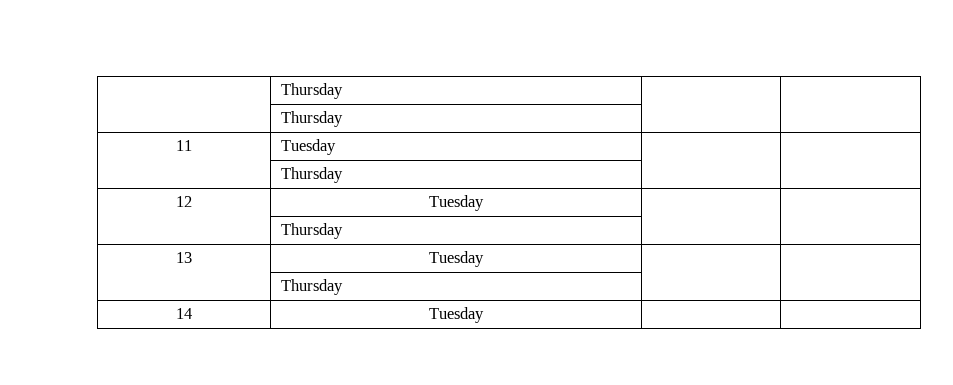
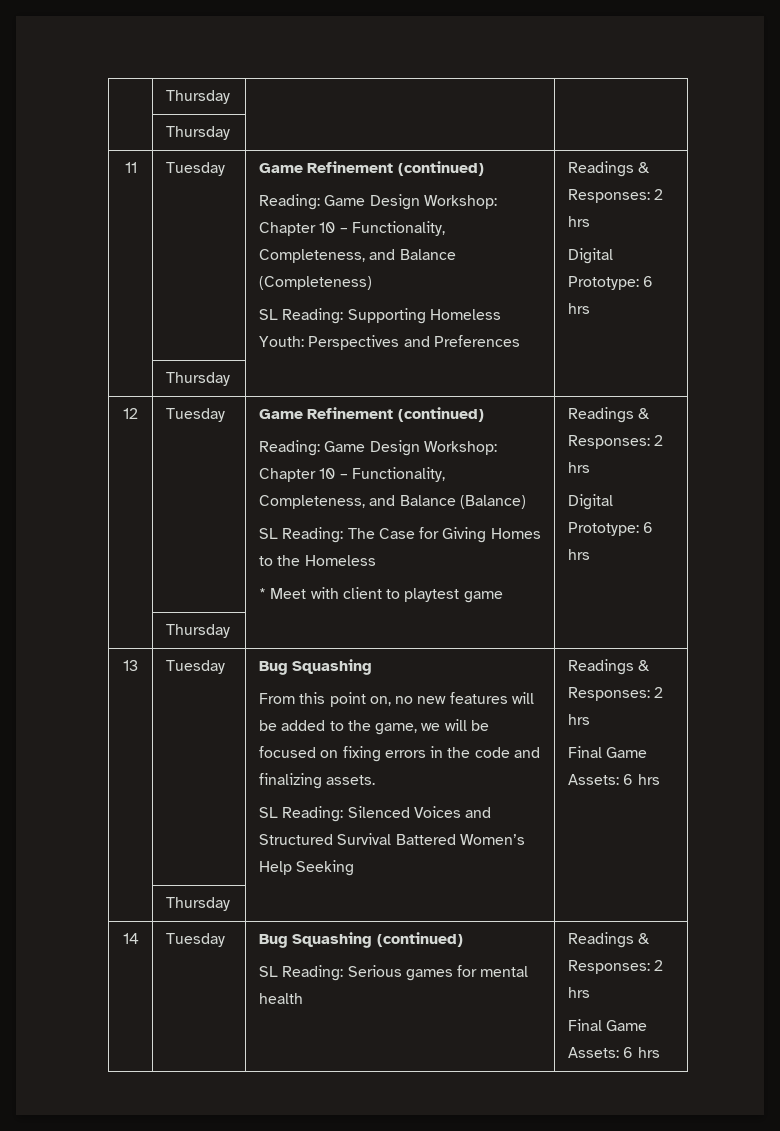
- 11 | Tuesday | |
+ 11 | Tuesday | Game Refinement (continued)
+ Reading: Game Design Workshop: Chapter 10 – Functionality, Completeness, and Balance (Completeness)
+ SL Reading: Supporting Homeless Youth: Perspectives and Preferences | Readings & Responses: 2 hrs
+ Digital Prototype: 6 hrs
  | Thursday | |
- 12 | Tuesday | |
+ 12 | Tuesday | Game Refinement (continued)
+ Reading: Game Design Workshop: Chapter 10 – Functionality, Completeness, and Balance (Balance)
+ SL Reading: The Case for Giving Homes to the Homeless
+ * Meet with client to playtest game | Readings & Responses: 2 hrs
+ Digital Prototype: 6 hrs
  | Thursday | |
- 13 | Tuesday | |
+ 13 | Tuesday | Bug Squashing
+ From this point on, no new features will be added to the game, we will be focused on fixing errors in the code and finalizing assets.
+ SL Reading: Silenced Voices and Structured Survival Battered Women’s Help Seeking | Readings & Responses: 2 hrs
+ Final Game Assets: 6 hrs
  | Thursday | |
- 14 | Tuesday | |
+ 14 | Tuesday | Bug Squashing (continued)
+ SL Reading: Serious games for mental health | Readings & Responses: 2 hrs
+ Final Game Assets: 6 hrs

